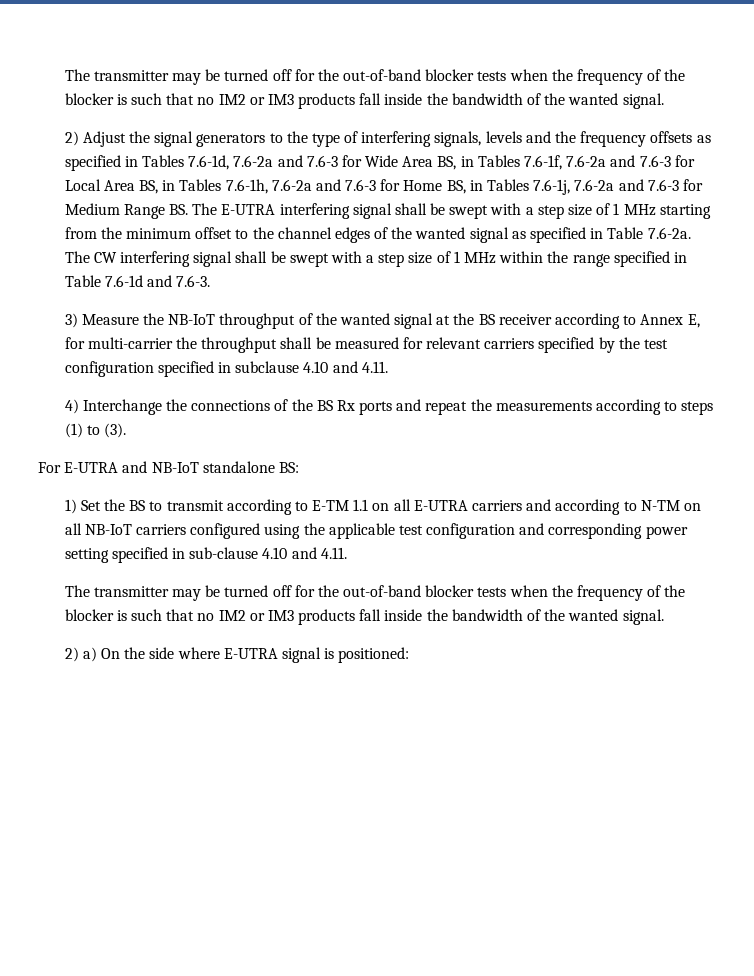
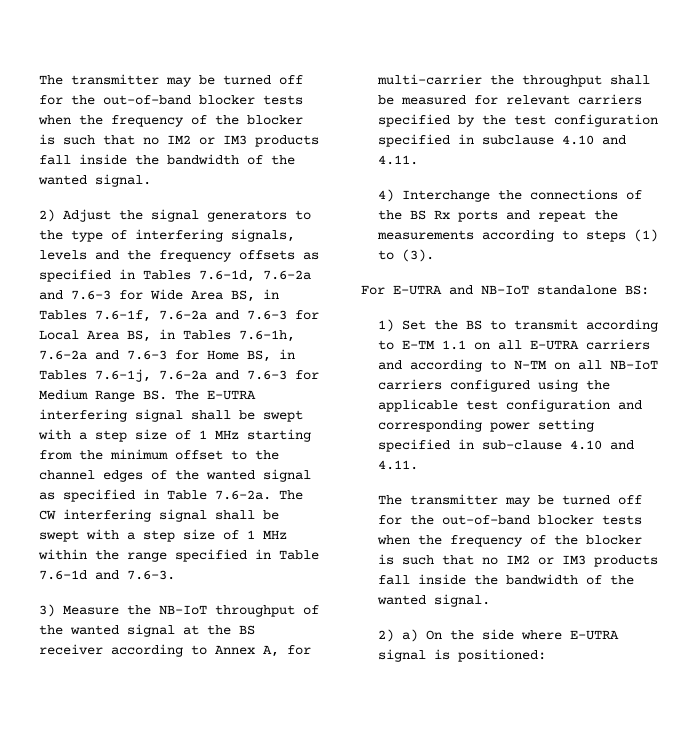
- 3) Measure the NB-IoT throughput of the wanted signal at the BS receiver according to Annex E, for multi-carrier the throughput shall be measured for relevant carriers specified by the test configuration specified in subclause 4.10 and 4.11.
+ 3) Measure the NB-IoT throughput of the wanted signal at the BS receiver according to Annex A, for multi-carrier the throughput shall be measured for relevant carriers specified by the test configuration specified in subclause 4.10 and 4.11.

